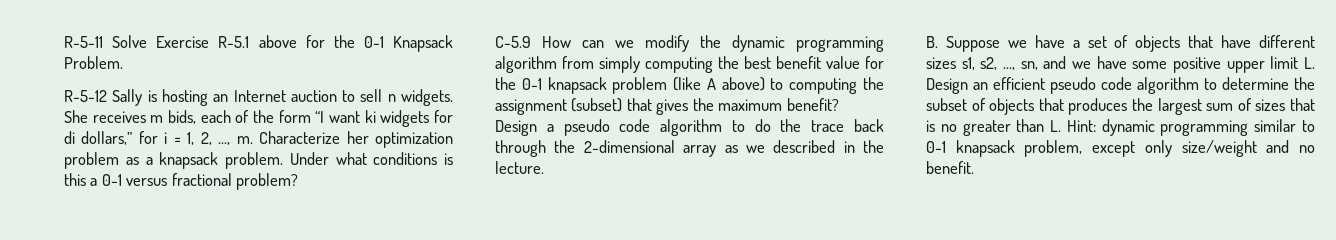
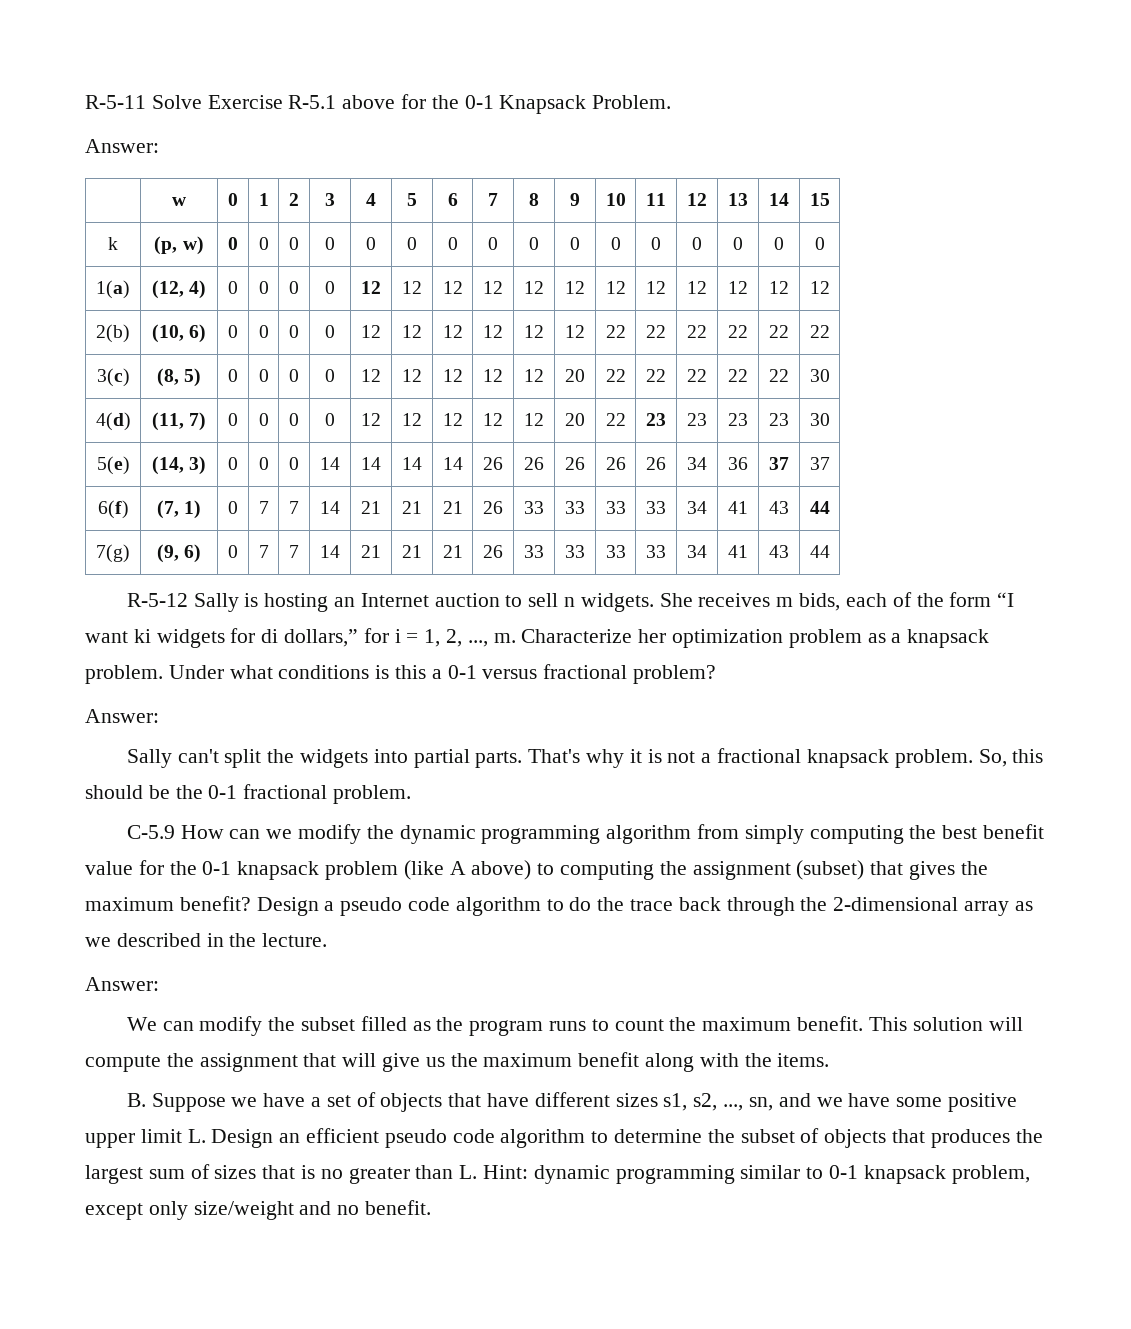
  R-5-11 Solve Exercise R-5.1 above for the 0-1 Knapsack Problem.
+ Answer:
+ | w | 0 | 1 | 2 | 3 | 4 | 5 | 6 | 7 | 8 | 9 | 10 | 11 | 12 | 13 | 14 | 15
+ k | (p, w) | 0 | 0 | 0 | 0 | 0 | 0 | 0 | 0 | 0 | 0 | 0 | 0 | 0 | 0 | 0 | 0
+ 1(a) | (12, 4) | 0 | 0 | 0 | 0 | 12 | 12 | 12 | 12 | 12 | 12 | 12 | 12 | 12 | 12 | 12 | 12
+ 2(b) | (10, 6) | 0 | 0 | 0 | 0 | 12 | 12 | 12 | 12 | 12 | 12 | 22 | 22 | 22 | 22 | 22 | 22
+ 3(c) | (8, 5) | 0 | 0 | 0 | 0 | 12 | 12 | 12 | 12 | 12 | 20 | 22 | 22 | 22 | 22 | 22 | 30
+ 4(d) | (11, 7) | 0 | 0 | 0 | 0 | 12 | 12 | 12 | 12 | 12 | 20 | 22 | 23 | 23 | 23 | 23 | 30
+ 5(e) | (14, 3) | 0 | 0 | 0 | 14 | 14 | 14 | 14 | 26 | 26 | 26 | 26 | 26 | 34 | 36 | 37 | 37
+ 6(f) | (7, 1) | 0 | 7 | 7 | 14 | 21 | 21 | 21 | 26 | 33 | 33 | 33 | 33 | 34 | 41 | 43 | 44
+ 7(g) | (9, 6) | 0 | 7 | 7 | 14 | 21 | 21 | 21 | 26 | 33 | 33 | 33 | 33 | 34 | 41 | 43 | 44
  Under what conditions is this a 0-1 versus fractional problem?
+ Answer:
+ Sally can't split the widgets into partial parts. That's why it is not a fractional knapsack problem. So, this should be the 0-1 fractional problem.
  Design a pseudo code algorithm to do the trace back through the 2-dimensional array as we described in the lecture.
+ Answer:
+ We can modify the subset filled as the program runs to count the maximum benefit. This solution will compute the assignment that will give us the maximum benefit along with the items.

